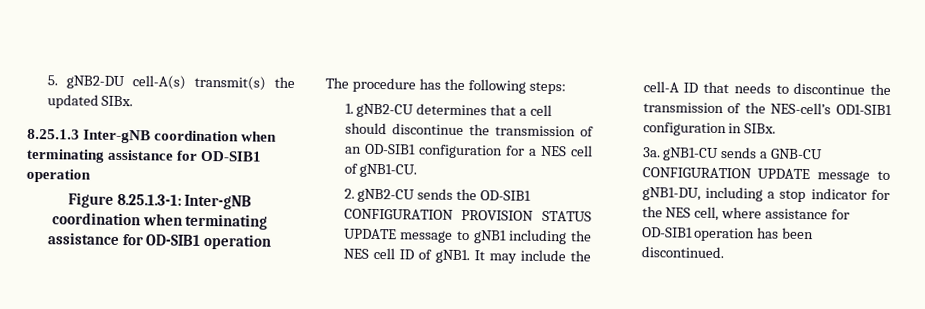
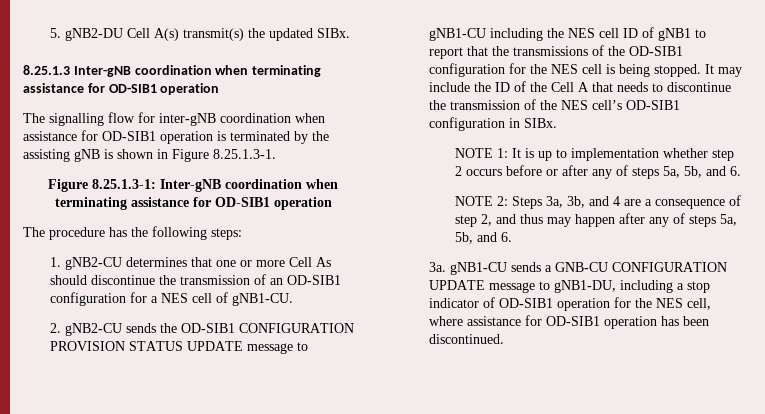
- 5. gNB2-DU cell-A(s) transmit(s) the updated SIBx.
+ 5. gNB2-DU Cell A(s) transmit(s) the updated SIBx.
+ The signalling flow for inter-gNB coordination when assistance for OD-SIB1 operation is terminated by the assisting gNB is shown in Figure 8.25.1.3-1.
- 1. gNB2-CU determines that a cell should discontinue the transmission of an OD-SIB1 configuration for a NES cell of gNB1-CU.
+ 1. gNB2-CU determines that one or more Cell As should discontinue the transmission of an OD-SIB1 configuration for a NES cell of gNB1-CU.
- 2. gNB2-CU sends the OD-SIB1 CONFIGURATION PROVISION STATUS UPDATE message to gNB1 including the NES cell ID of gNB1. It may include the cell-A ID that needs to discontinue the transmission of the NES-cell’s OD1-SIB1 configuration in SIBx.
+ 2. gNB2-CU sends the OD-SIB1 CONFIGURATION PROVISION STATUS UPDATE message to gNB1-CU including the NES cell ID of gNB1 to report that the transmissions of the OD-SIB1 configuration for the NES cell is being stopped. It may include the ID of the Cell A that needs to discontinue the transmission of the NES cell’s OD-SIB1 configuration in SIBx.
+ NOTE 1: It is up to implementation whether step 2 occurs before or after any of steps 5a, 5b, and 6.
+ NOTE 2: Steps 3a, 3b, and 4 are a consequence of step 2, and thus may happen after any of steps 5a, 5b, and 6.
- 3a. gNB1-CU sends a GNB-CU CONFIGURATION UPDATE message to gNB1-DU, including a stop indicator for the NES cell, where assistance for OD-SIB1 operation has been discontinued.
+ 3a. gNB1-CU sends a GNB-CU CONFIGURATION UPDATE message to gNB1-DU, including a stop indicator of OD-SIB1 operation for the NES cell, where assistance for OD-SIB1 operation has been discontinued.

